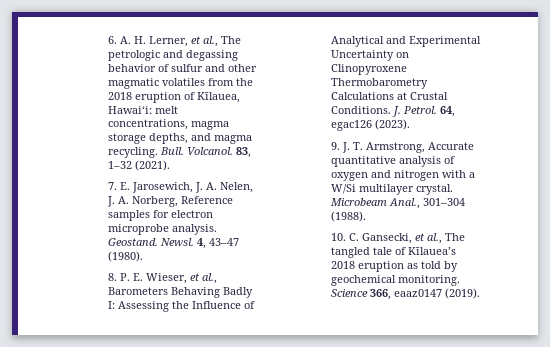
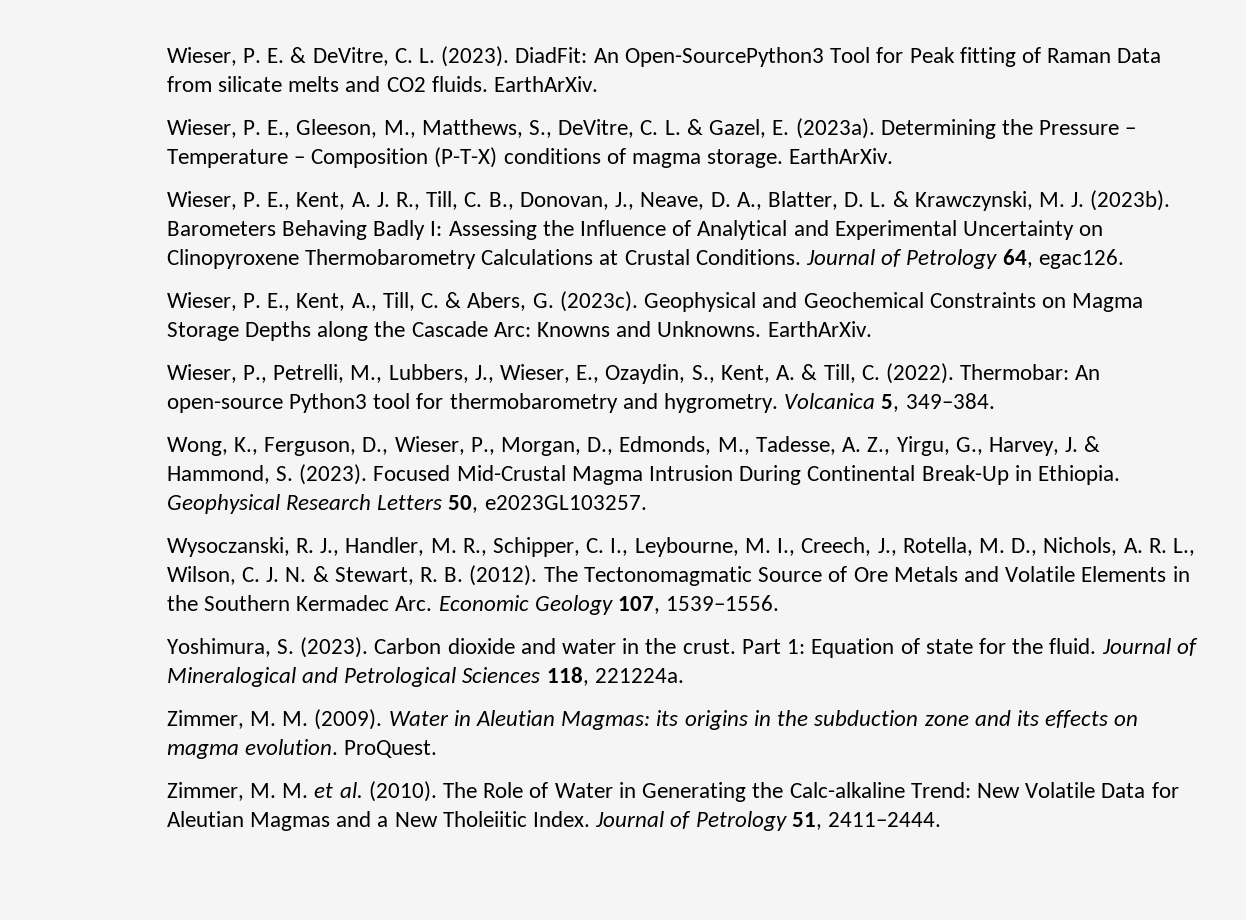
- 6. A. H. Lerner, et al., The petrologic and degassing behavior of sulfur and other magmatic volatiles from the 2018 eruption of Kīlauea, Hawaiʻi: melt concentrations, magma storage depths, and magma recycling. Bull. Volcanol. 83, 1–32 (2021).
- 7. E. Jarosewich, J. A. Nelen, J. A. Norberg, Reference samples for electron microprobe analysis. Geostand. Newsl. 4, 43–47 (1980).
- 8. P. E. Wieser, et al., Barometers Behaving Badly I: Assessing the Influence of Analytical and Experimental Uncertainty on Clinopyroxene Thermobarometry Calculations at Crustal Conditions.
+ Wieser, P. E. & DeVitre, C. L. (2023). DiadFit: An Open-SourcePython3 Tool for Peak fitting of Raman Data from silicate melts and CO2 fluids. EarthArXiv.
+ Wieser, P. E., Gleeson, M., Matthews, S., DeVitre, C. L. & Gazel, E. (2023a). Determining the Pressure – Temperature – Composition (P-T-X) conditions of magma storage. EarthArXiv.
+ Wieser, P. E., Kent, A. J. R., Till, C. B., Donovan, J., Neave, D. A., Blatter, D. L. & Krawczynski, M. J. (2023b). Barometers Behaving Badly I: Assessing the Influence of Analytical and Experimental Uncertainty on Clinopyroxene Thermobarometry Calculations at Crustal Conditions.
- J. Petrol. 64, egac126 (2023).
- 9. J. T. Armstrong, Accurate quantitative analysis of oxygen and nitrogen with a W/Si multilayer crystal. Microbeam Anal., 301–304 (1988).
- 10. C. Gansecki, et al., The tangled tale of Kīlauea’s 2018 eruption as told by geochemical monitoring. Science 366, eaaz0147 (2019).
+ Journal of Petrology 64, egac126.
+ Wieser, P. E., Kent, A., Till, C. & Abers, G. (2023c). Geophysical and Geochemical Constraints on Magma Storage Depths along the Cascade Arc: Knowns and Unknowns. EarthArXiv.
+ Wieser, P., Petrelli, M., Lubbers, J., Wieser, E., Ozaydin, S., Kent, A. & Till, C. (2022). Thermobar: An open-source Python3 tool for thermobarometry and hygrometry. Volcanica 5, 349–384.
+ Wong, K., Ferguson, D., Wieser, P., Morgan, D., Edmonds, M., Tadesse, A. Z., Yirgu, G., Harvey, J. & Hammond, S. (2023). Focused Mid-Crustal Magma Intrusion During Continental Break-Up in Ethiopia. Geophysical Research Letters 50, e2023GL103257.
+ Wysoczanski, R. J., Handler, M. R., Schipper, C. I., Leybourne, M. I., Creech, J., Rotella, M. D., Nichols, A. R. L., Wilson, C. J. N. & Stewart, R. B. (2012). The Tectonomagmatic Source of Ore Metals and Volatile Elements in the Southern Kermadec Arc. Economic Geology 107, 1539–1556.
+ Yoshimura, S. (2023). Carbon dioxide and water in the crust. Part 1: Equation of state for the fluid. Journal of Mineralogical and Petrological Sciences 118, 221224a.
+ Zimmer, M. M. (2009). Water in Aleutian Magmas: its origins in the subduction zone and its effects on magma evolution. ProQuest.
+ Zimmer, M. M. et al. (2010). The Role of Water in Generating the Calc-alkaline Trend: New Volatile Data for Aleutian Magmas and a New Tholeiitic Index. Journal of Petrology 51, 2411–2444.

